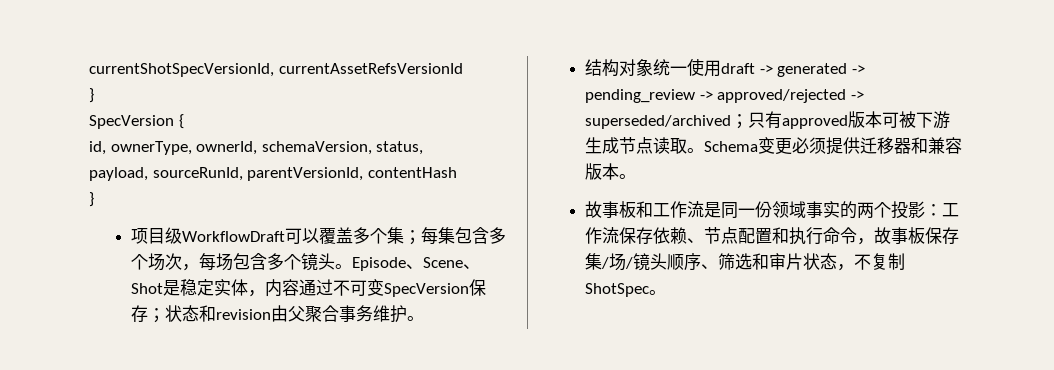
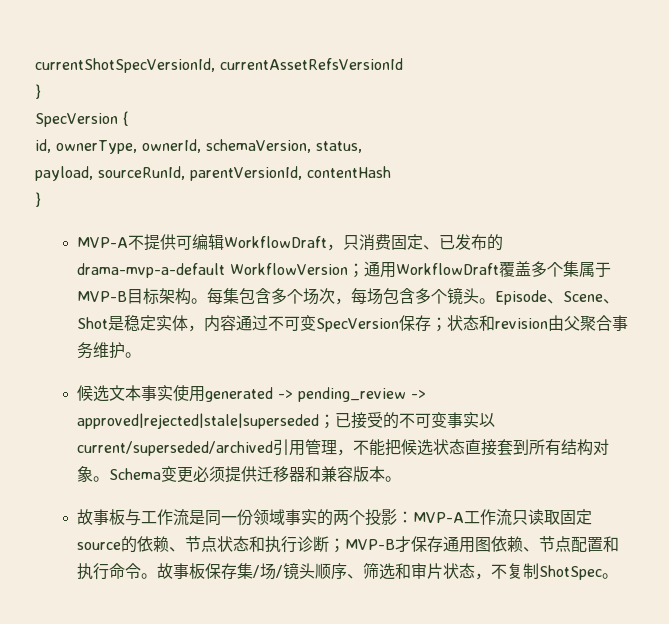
- 项目级WorkflowDraft可以覆盖多个集；每集包含多个场次，每场包含多个镜头。
+ MVP-A不提供可编辑WorkflowDraft，只消费固定、已发布的drama-mvp-a-default WorkflowVersion；通用WorkflowDraft覆盖多个集属于MVP-B目标架构。每集包含多个场次，每场包含多个镜头。
- 结构对象统一使用draft -> generated -> pending_review -> approved/rejected -> superseded/archived；只有approved版本可被下游生成节点读取。
+ 候选文本事实使用generated -> pending_review -> approved|rejected|stale|superseded；已接受的不可变事实以current/superseded/archived引用管理，不能把候选状态直接套到所有结构对象。
- 故事板和工作流是同一份领域事实的两个投影：工作流保存依赖、节点配置和执行命令，故事板保存集/场/镜头顺序、筛选和审片状态，不复制ShotSpec。
+ 故事板与工作流是同一份领域事实的两个投影：MVP-A工作流只读取固定source的依赖、节点状态和执行诊断；MVP-B才保存通用图依赖、节点配置和执行命令。故事板保存集/场/镜头顺序、筛选和审片状态，不复制ShotSpec。

